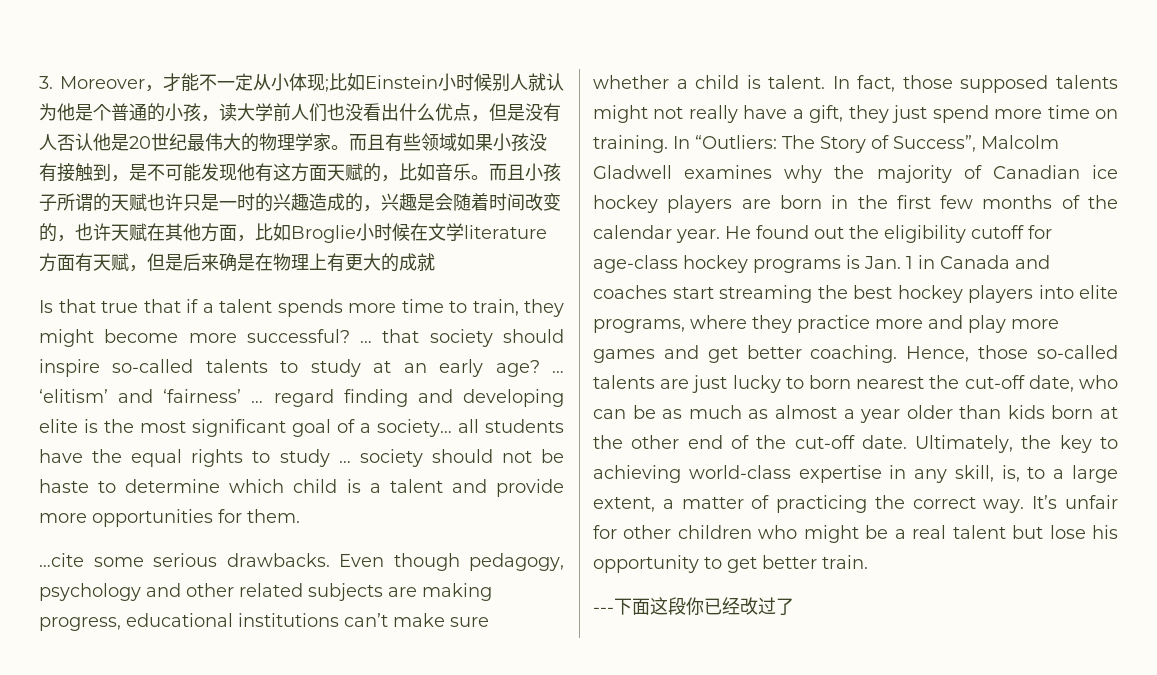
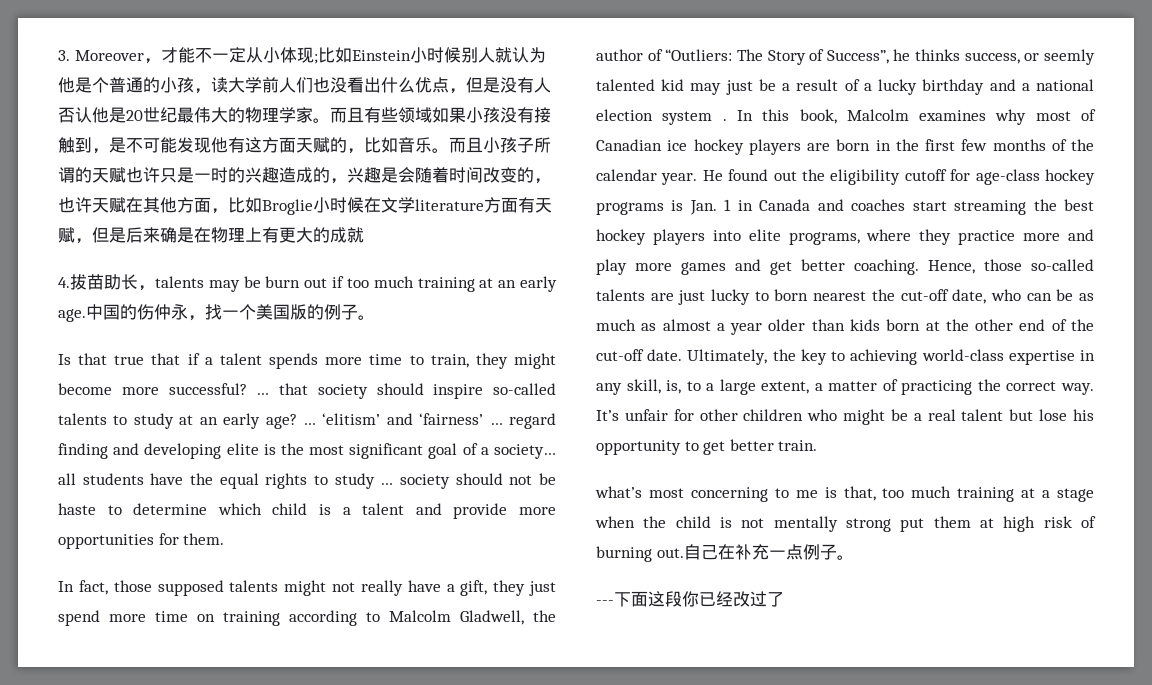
+ 4.拔苗助长，talents may be burn out if too much training at an early age.中国的伤仲永，找一个美国版的例子。
- …cite some serious drawbacks. Even though pedagogy, psychology and other related subjects are making progress, educational institutions can’t make sure whether a child is talent. In fact, those supposed talents might not really have a gift, they just spend more time on training. In “Outliers: The Story of Success”, Malcolm Gladwell examines why the majority of Canadian ice hockey players are born in the first few months of the calendar year.
+ In fact, those supposed talents might not really have a gift, they just spend more time on training according to Malcolm Gladwell, the author of “Outliers: The Story of Success”, he thinks success, or seemly talented kid may just be a result of a lucky birthday and a national election system . In this book, Malcolm examines why most of Canadian ice hockey players are born in the first few months of the calendar year.
+ what’s most concerning to me is that, too much training at a stage when the child is not mentally strong put them at high risk of burning out.自己在补充一点例子。

